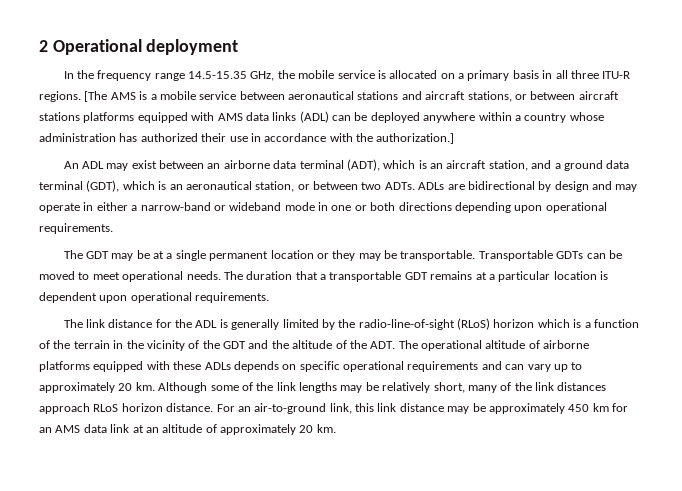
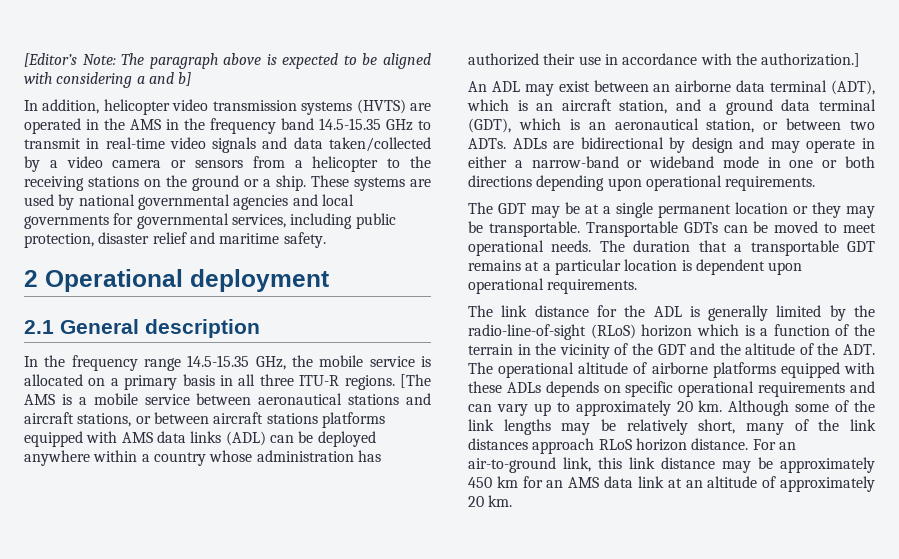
+ [Editor’s Note: The paragraph above is expected to be aligned with considering a and b]
+ In addition, helicopter video transmission systems (HVTS) are operated in the AMS in the frequency band 14.5-15.35 GHz to transmit in real-time video signals and data taken/collected by a video camera or sensors from a helicopter to the receiving stations on the ground or a ship. These systems are used by national governmental agencies and local governments for governmental services, including public protection, disaster relief and maritime safety.
+ 2.1 General description

